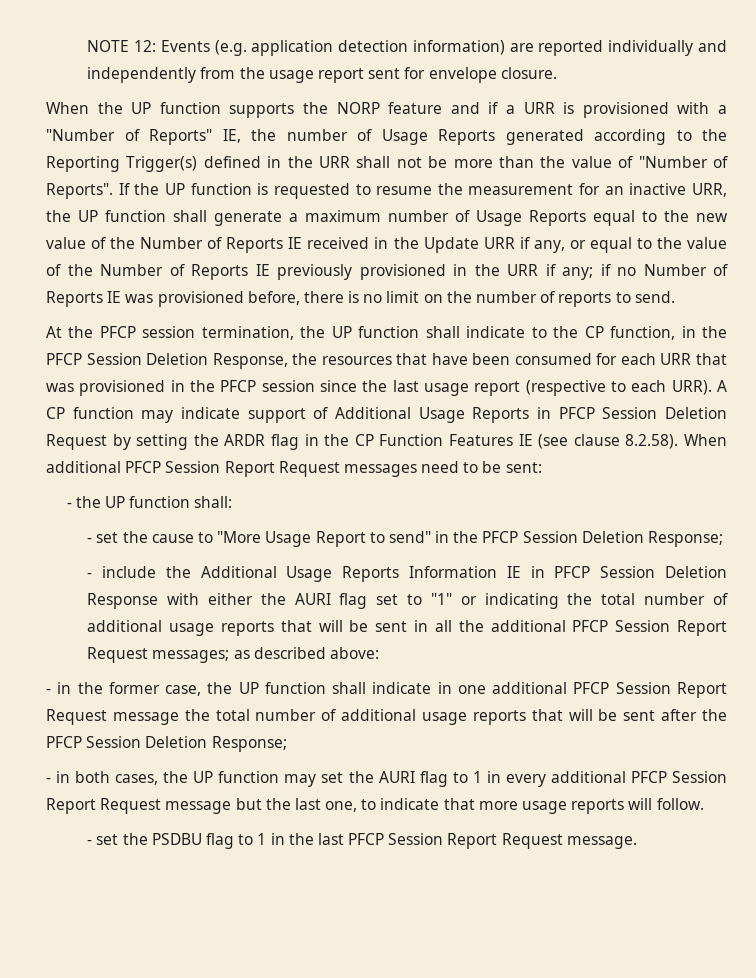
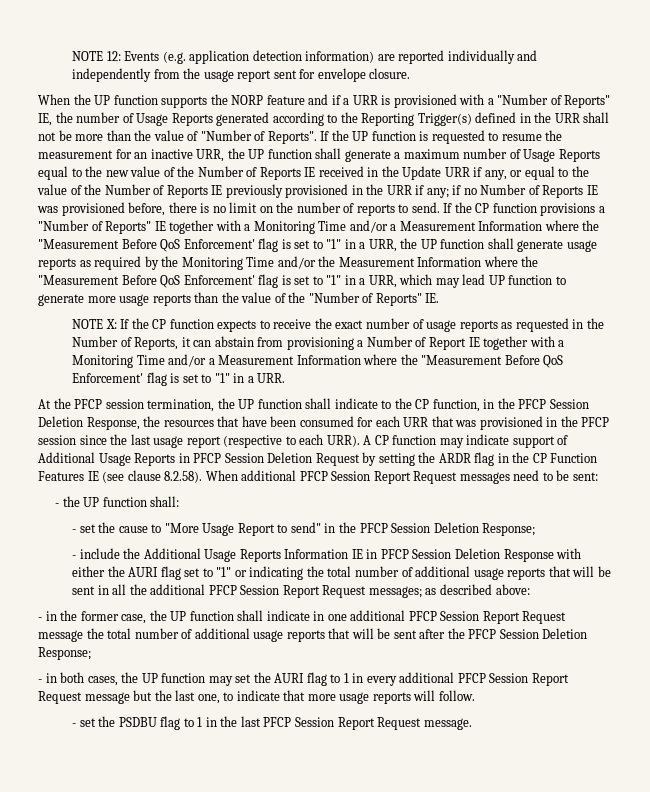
+ If the CP function provisions a "Number of Reports" IE together with a Monitoring Time and/or a Measurement Information where the "Measurement Before QoS Enforcement' flag is set to "1" in a URR, the UP function shall generate usage reports as required by the Monitoring Time and/or the Measurement Information where the "Measurement Before QoS Enforcement' flag is set to "1" in a URR, which may lead UP function to generate more usage reports than the value of the "Number of Reports" IE.
+ NOTE X: If the CP function expects to receive the exact number of usage reports as requested in the Number of Reports, it can abstain from provisioning a Number of Report IE together with a Monitoring Time and/or a Measurement Information where the "Measurement Before QoS Enforcement' flag is set to "1" in a URR.

